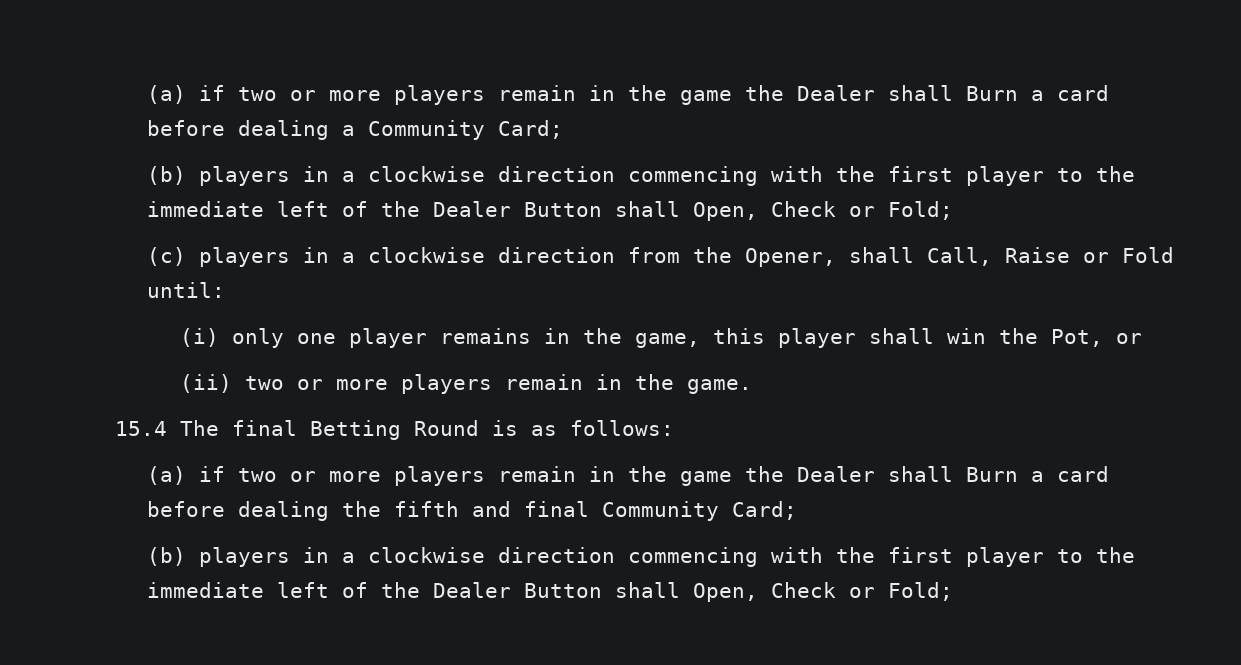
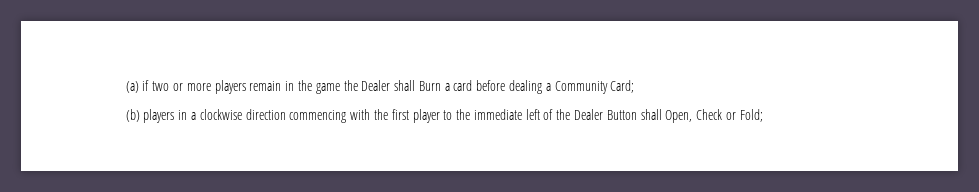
- (c) players in a clockwise direction from the Opener, shall Call, Raise or Fold until:
- (i) only one player remains in the game, this player shall win the Pot, or
- (ii) two or more players remain in the game.
- 15.4 The final Betting Round is as follows:
- (a) if two or more players remain in the game the Dealer shall Burn a card before dealing the fifth and final Community Card;
- (b) players in a clockwise direction commencing with the first player to the immediate left of the Dealer Button shall Open, Check or Fold;

